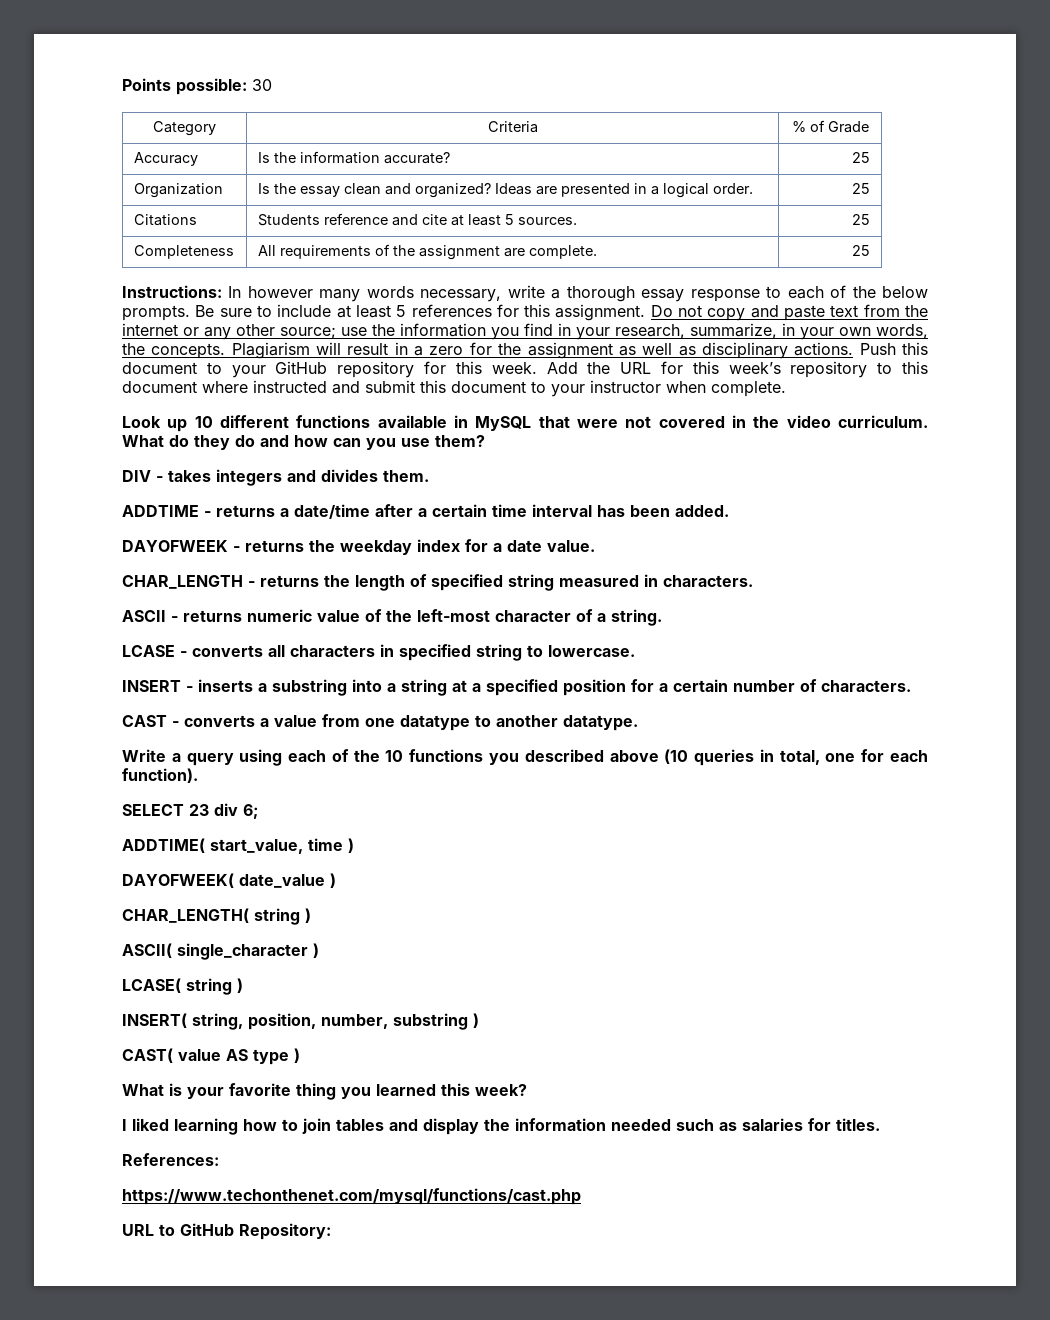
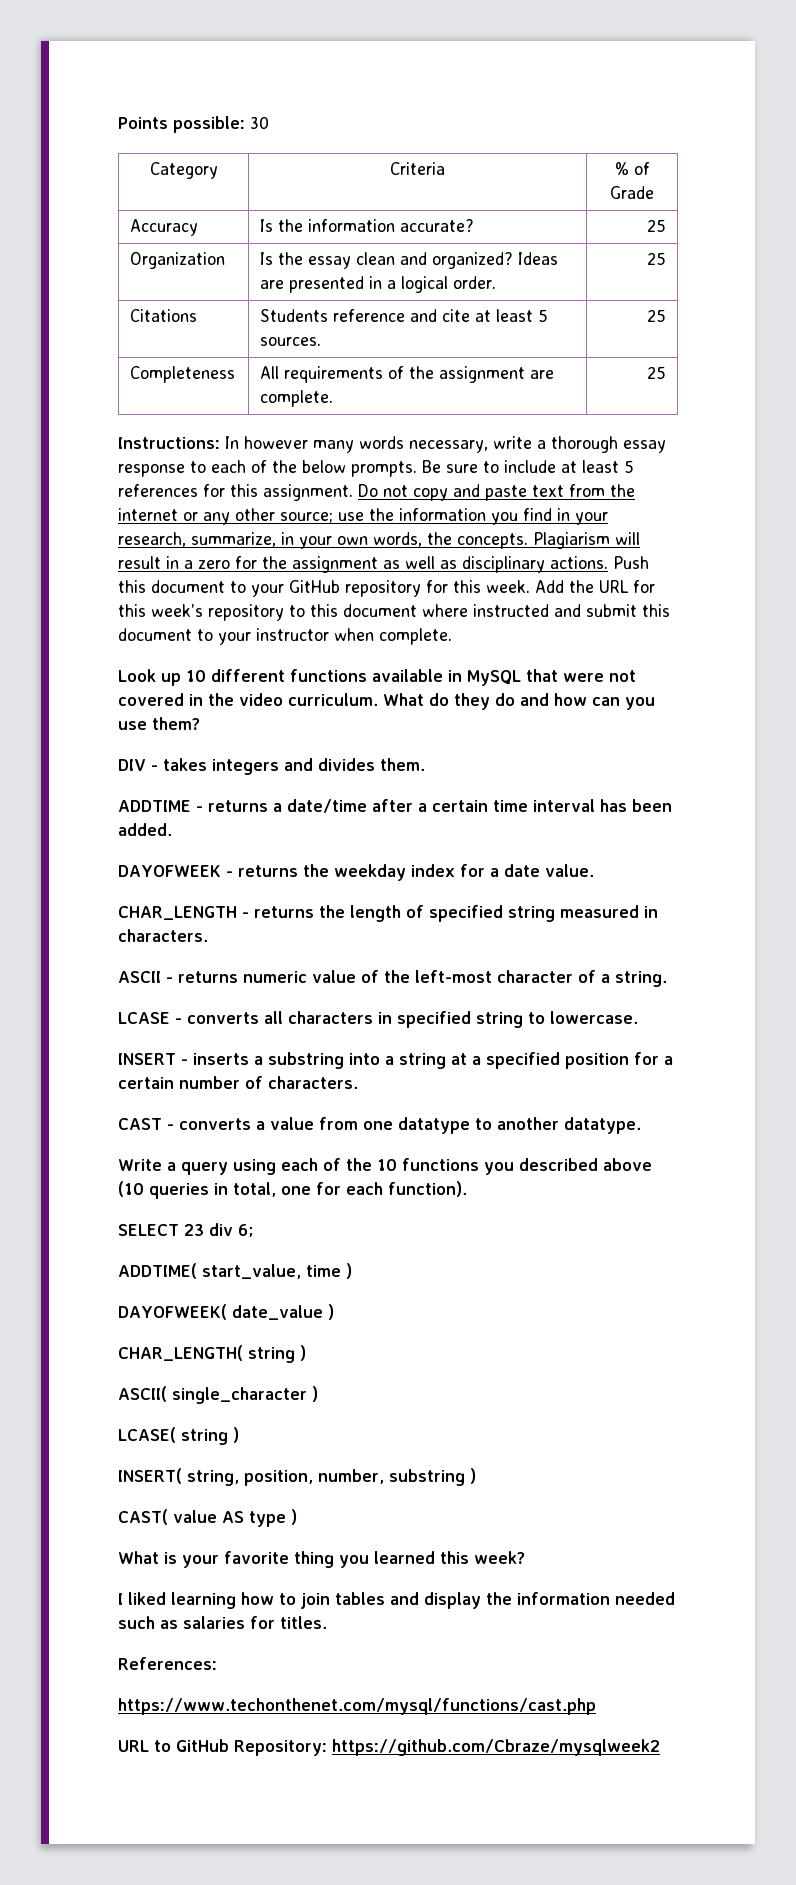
- URL to GitHub Repository:
+ URL to GitHub Repository: https://github.com/Cbraze/mysqlweek2

